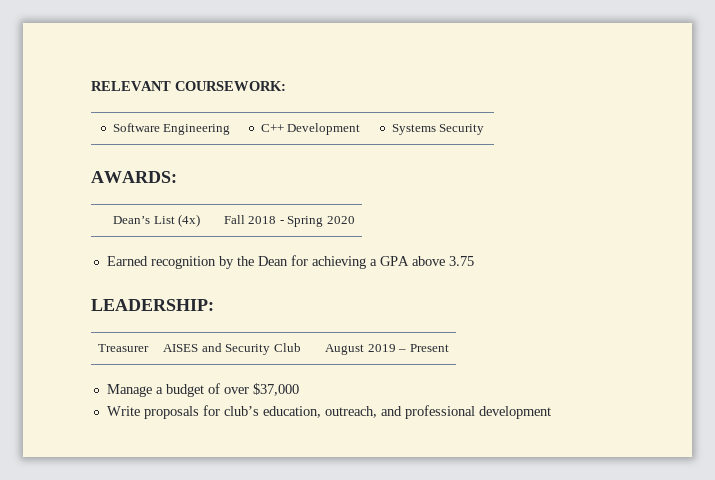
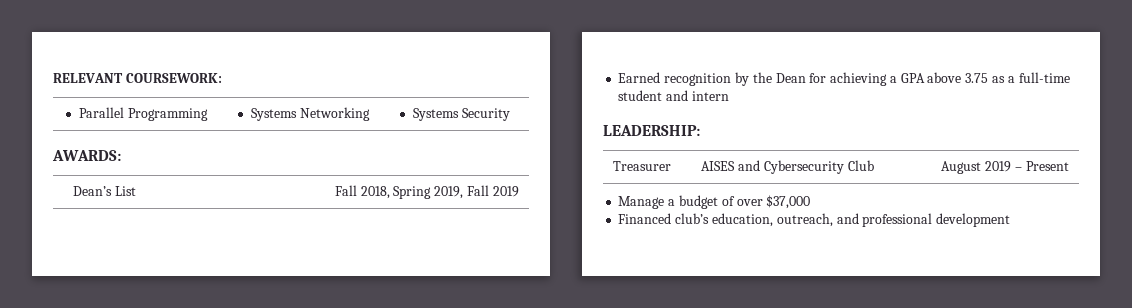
- Software Engineering | C++ Development | Systems Security
+ Parallel Programming | Systems Networking | Systems Security
- Dean’s List (4x) | Fall 2018 - Spring 2020
+ Dean’s List | Fall 2018, Spring 2019, Fall 2019
- Earned recognition by the Dean for achieving a GPA above 3.75
+ Earned recognition by the Dean for achieving a GPA above 3.75 as a full-time student and intern
- Treasurer | AISES and Security Club | August 2019 – Present
+ Treasurer | AISES and Cybersecurity Club | August 2019 – Present
- Write proposals for club’s education, outreach, and professional development
+ Financed club’s education, outreach, and professional development

